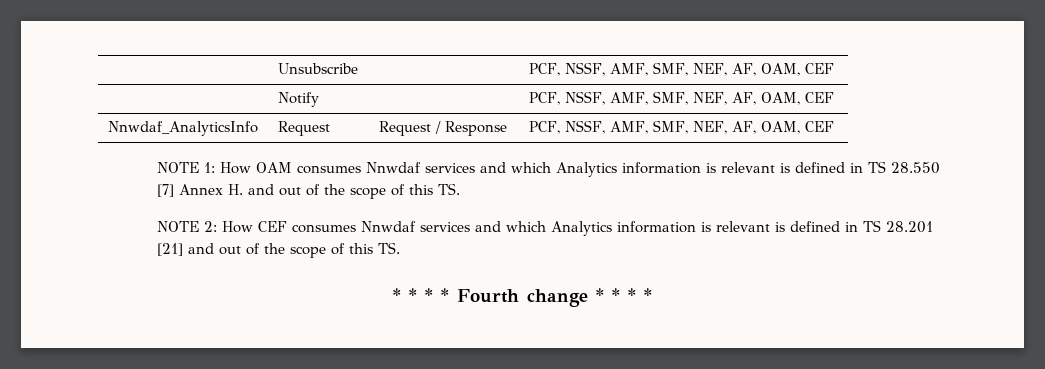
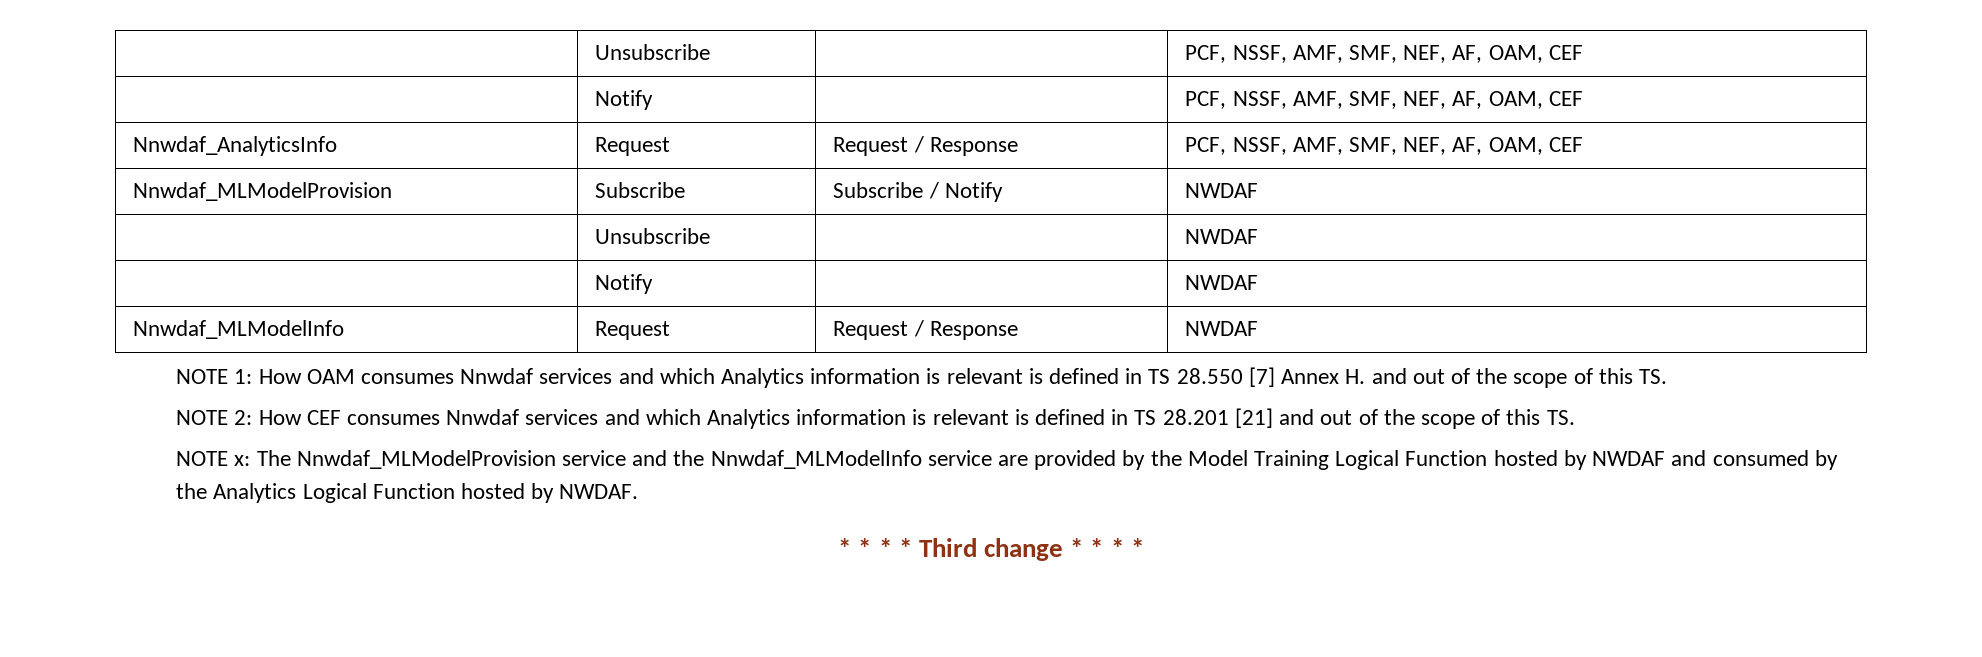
+ Nnwdaf_MLModelProvision | Subscribe | Subscribe / Notify | NWDAF
+ | Unsubscribe | | NWDAF
+ | Notify | | NWDAF
+ Nnwdaf_MLModelInfo | Request | Request / Response | NWDAF
- * * * * Fourth change * * * *
+ NOTE x: The Nnwdaf_MLModelProvision service and the Nnwdaf_MLModelInfo service are provided by the Model Training Logical Function hosted by NWDAF and consumed by the Analytics Logical Function hosted by NWDAF.
+ * * * * Third change * * * *

